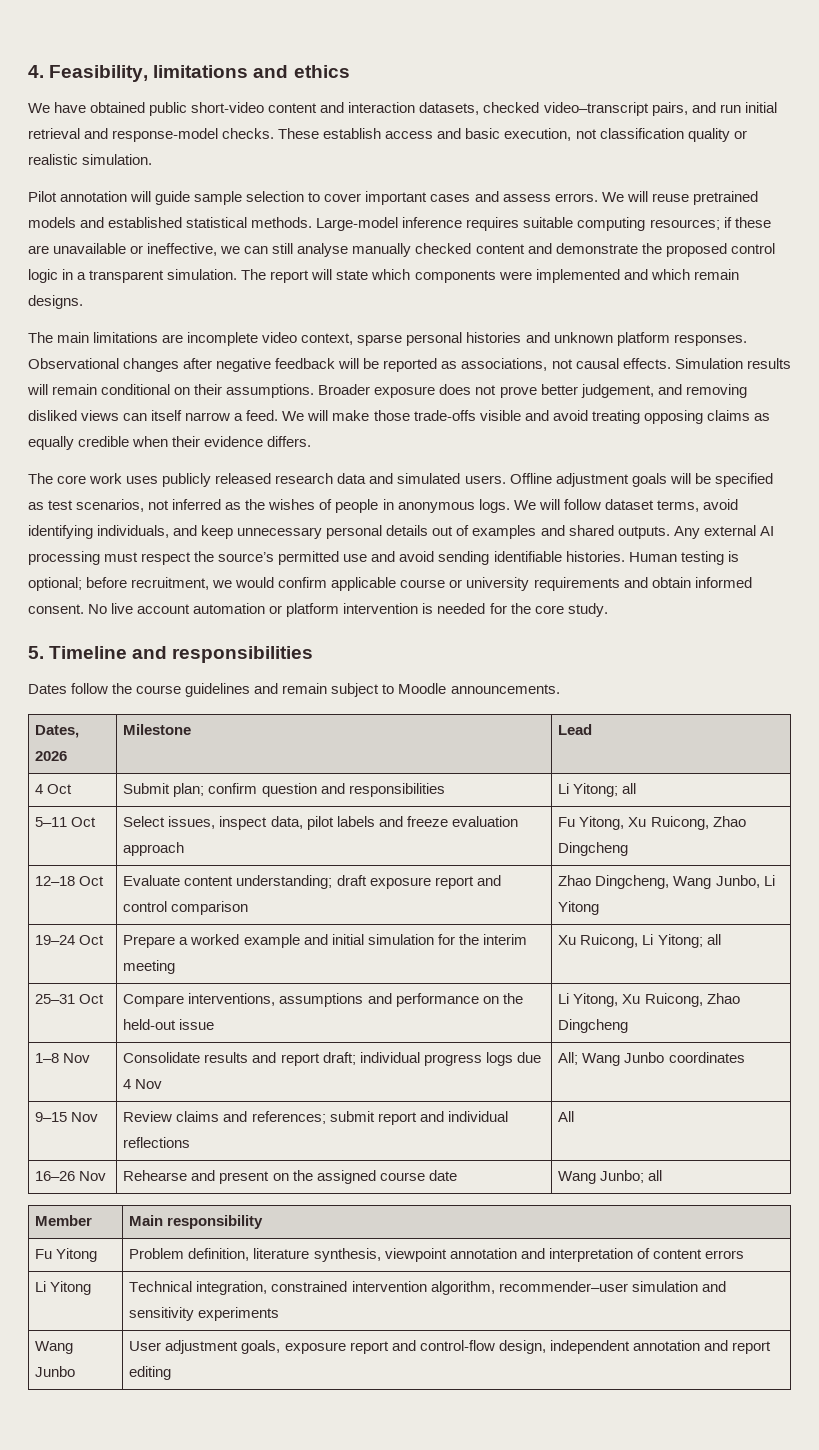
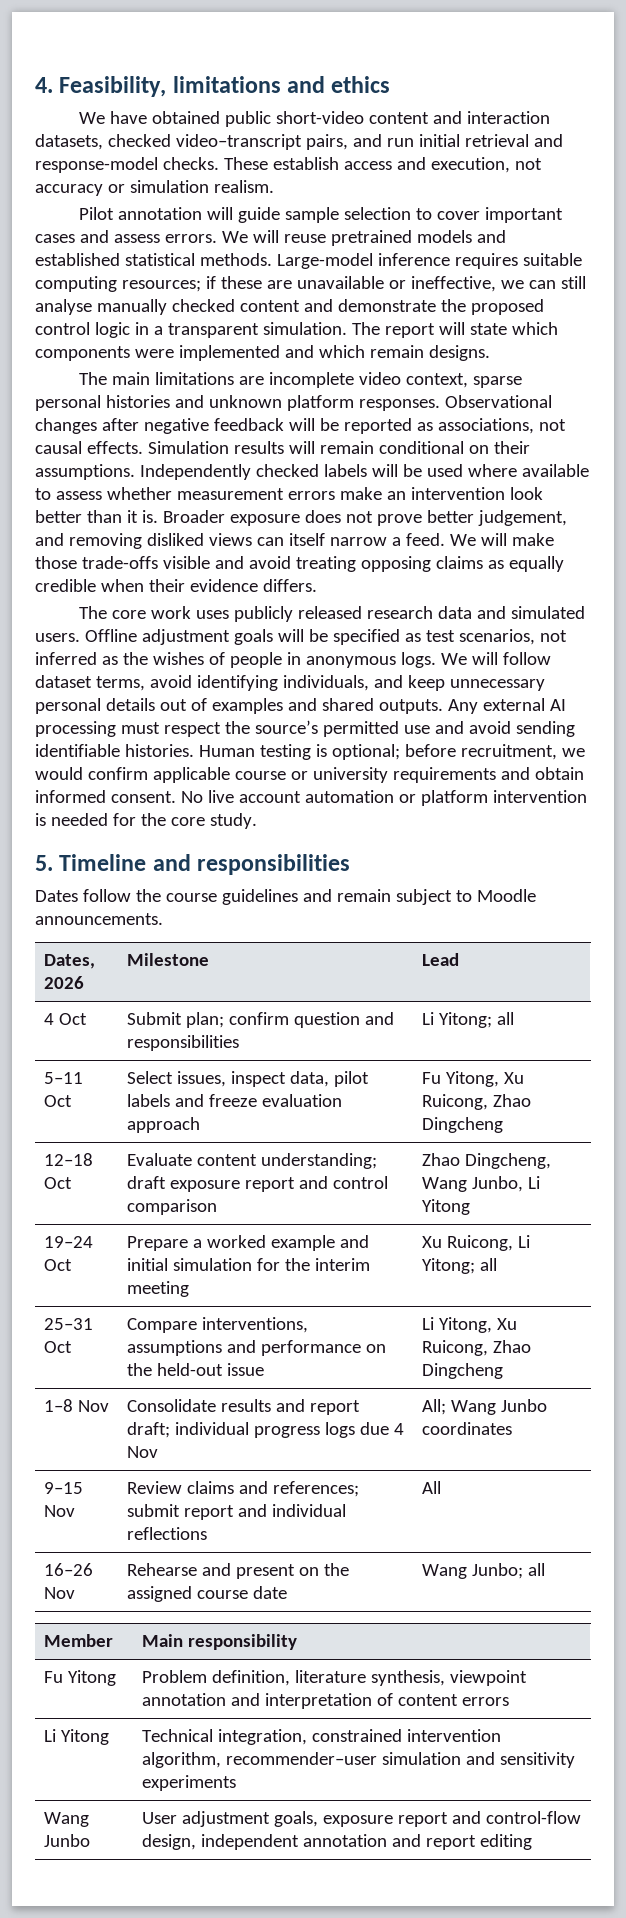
- These establish access and basic execution, not classification quality or realistic simulation.
+ These establish access and execution, not accuracy or simulation realism.
+ Independently checked labels will be used where available to assess whether measurement errors make an intervention look better than it is.

